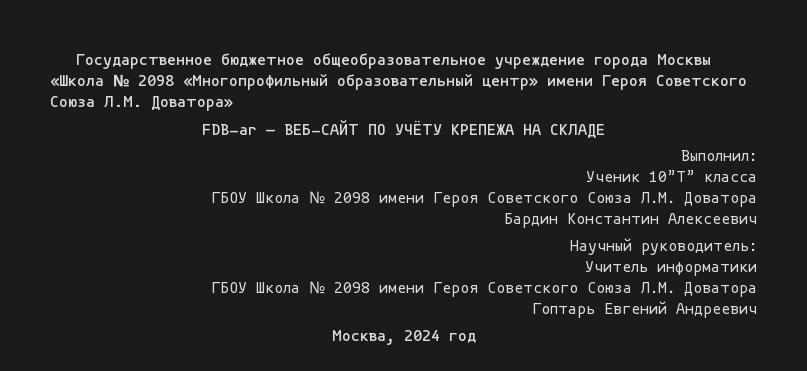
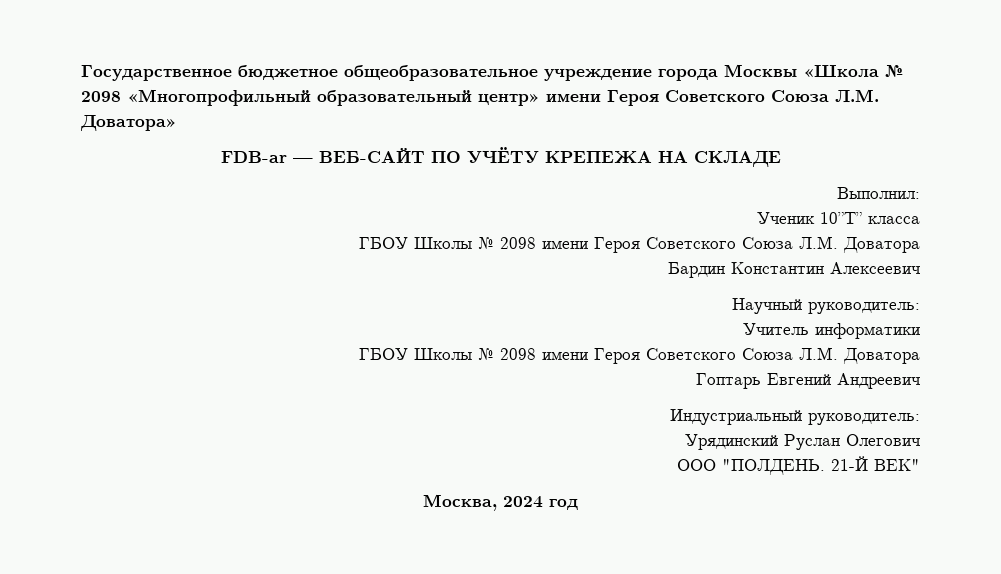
  Ученик 10”Т” класса
- ГБОУ Школа № 2098 имени Героя Советского Союза Л.М. Доватора
+ ГБОУ Школы № 2098 имени Героя Советского Союза Л.М. Доватора
  Учитель информатики
- ГБОУ Школа № 2098 имени Героя Советского Союза Л.М. Доватора
+ ГБОУ Школы № 2098 имени Героя Советского Союза Л.М. Доватора
+ Индустриальный руководитель:
+ Урядинский Руслан Олегович
+ ООО "ПОЛДЕНЬ. 21-Й ВЕК"

